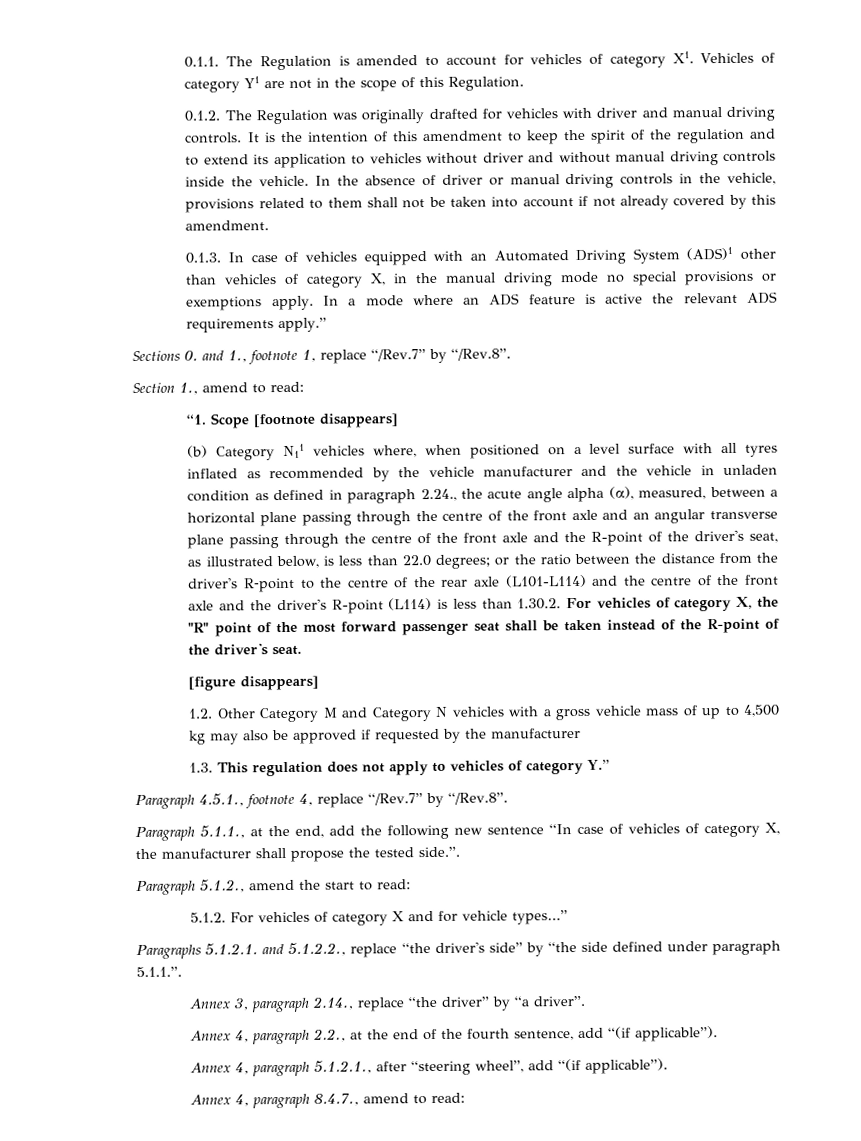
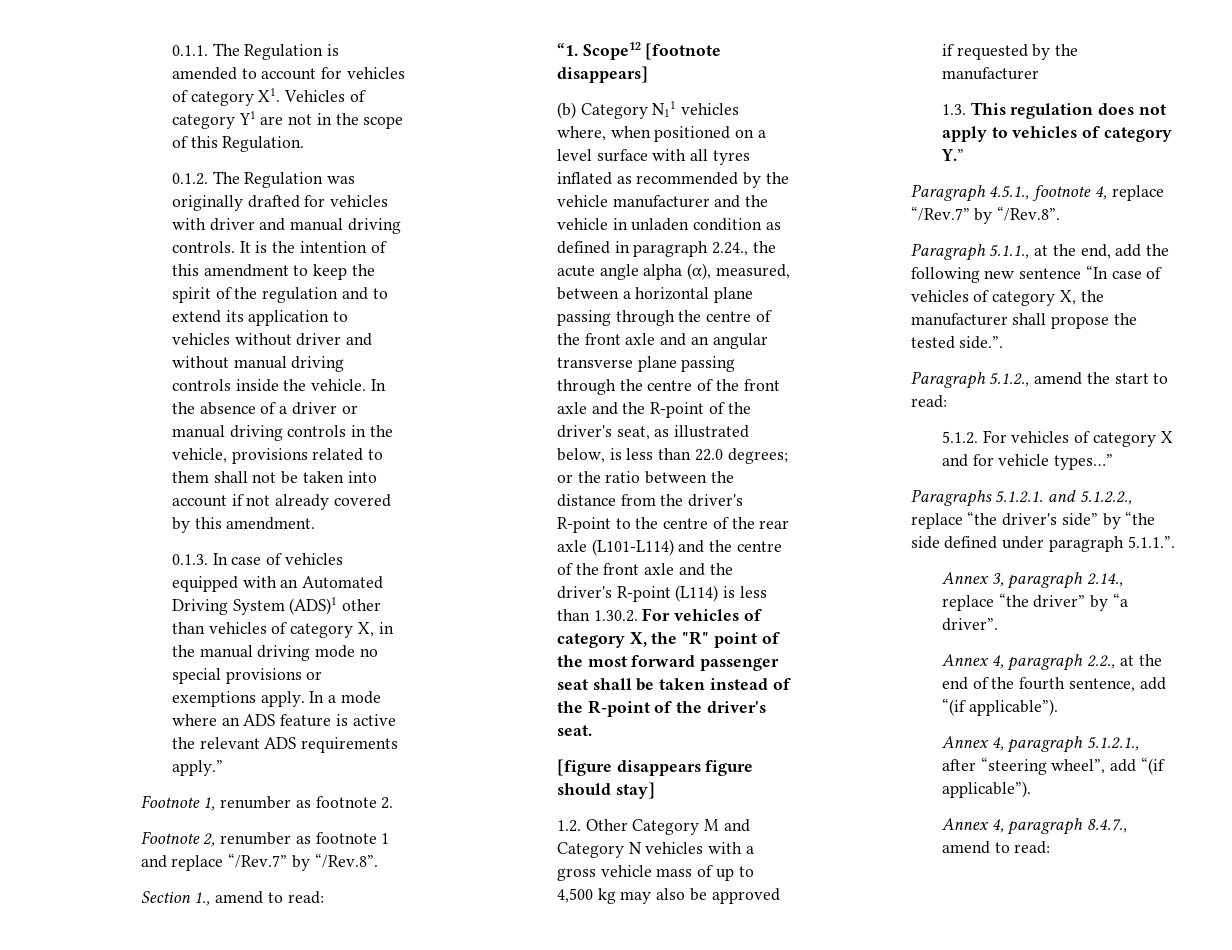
- In the absence of driver or manual driving controls in the vehicle, provisions related to them shall not be taken into account if not already covered by this amendment.
+ In the absence of a driver or manual driving controls in the vehicle, provisions related to them shall not be taken into account if not already covered by this amendment.
- Sections 0. and 1., footnote 1, replace “/Rev.7” by “/Rev.8”.
+ Footnote 1, renumber as footnote 2.
+ Footnote 2, renumber as footnote 1 and replace “/Rev.7” by “/Rev.8”.
- “1. Scope [footnote disappears]
+ “1. Scope12 [footnote disappears]
- [figure disappears]
+ [figure disappears figure should stay]

